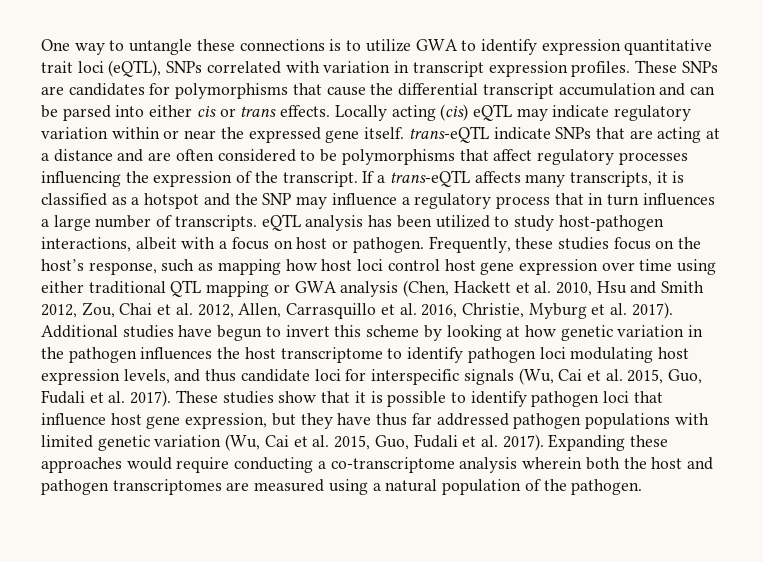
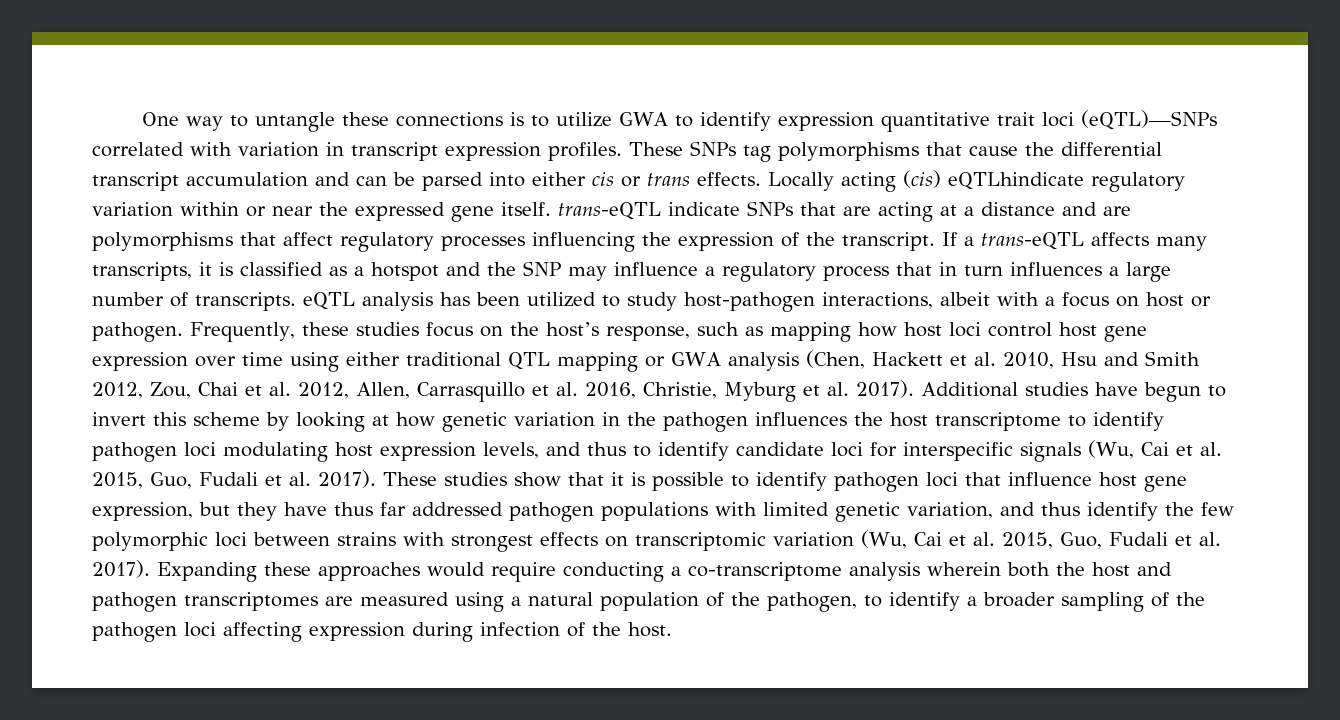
- One way to untangle these connections is to utilize GWA to identify expression quantitative trait loci (eQTL), SNPs correlated with variation in transcript expression profiles.
+ One way to untangle these connections is to utilize GWA to identify expression quantitative trait loci (eQTL)—SNPs correlated with variation in transcript expression profiles.
- These SNPs are candidates for polymorphisms that cause the differential transcript accumulation and can be parsed into either cis or trans effects.
+ These SNPs tag polymorphisms that cause the differential transcript accumulation and can be parsed into either cis or trans effects.
- Locally acting (cis) eQTL may indicate regulatory variation within or near the expressed gene itself. trans-eQTL indicate SNPs that are acting at a distance and are often considered to be polymorphisms that affect regulatory processes influencing the expression of the transcript.
+ Locally acting (cis) eQTLhindicate regulatory variation within or near the expressed gene itself. trans-eQTL indicate SNPs that are acting at a distance and are polymorphisms that affect regulatory processes influencing the expression of the transcript.
- Additional studies have begun to invert this scheme by looking at how genetic variation in the pathogen influences the host transcriptome to identify pathogen loci modulating host expression levels, and thus candidate loci for interspecific signals (Wu, Cai et al. 2015, Guo, Fudali et al. 2017).
+ Additional studies have begun to invert this scheme by looking at how genetic variation in the pathogen influences the host transcriptome to identify pathogen loci modulating host expression levels, and thus to identify candidate loci for interspecific signals (Wu, Cai et al. 2015, Guo, Fudali et al. 2017).
- These studies show that it is possible to identify pathogen loci that influence host gene expression, but they have thus far addressed pathogen populations with limited genetic variation (Wu, Cai et al. 2015, Guo, Fudali et al. 2017).
+ These studies show that it is possible to identify pathogen loci that influence host gene expression, but they have thus far addressed pathogen populations with limited genetic variation, and thus identify the few polymorphic loci between strains with strongest effects on transcriptomic variation (Wu, Cai et al. 2015, Guo, Fudali et al. 2017).
- Expanding these approaches would require conducting a co-transcriptome analysis wherein both the host and pathogen transcriptomes are measured using a natural population of the pathogen.
+ Expanding these approaches would require conducting a co-transcriptome analysis wherein both the host and pathogen transcriptomes are measured using a natural population of the pathogen, to identify a broader sampling of the pathogen loci affecting expression during infection of the host.

